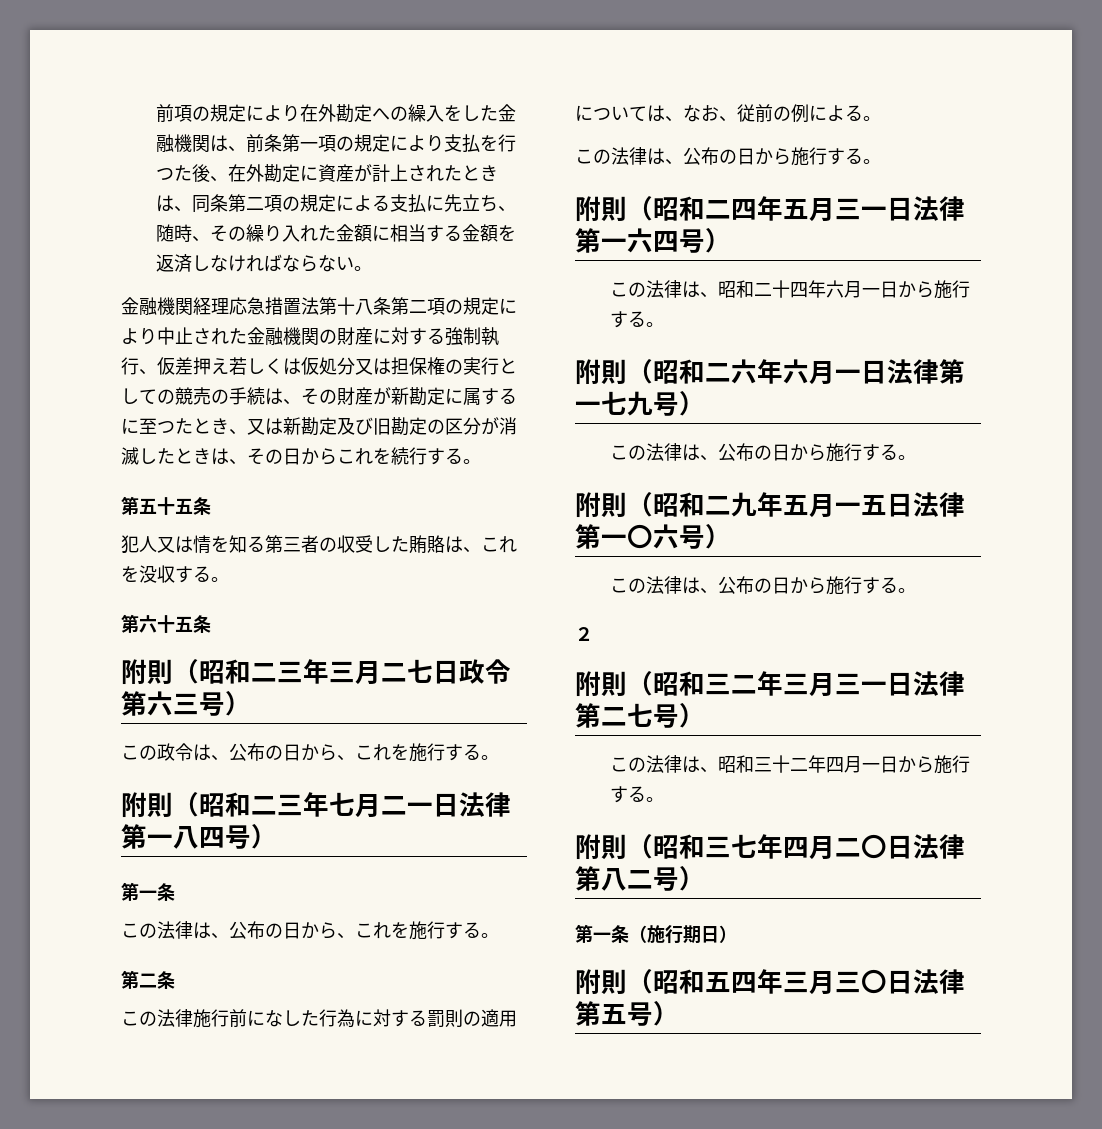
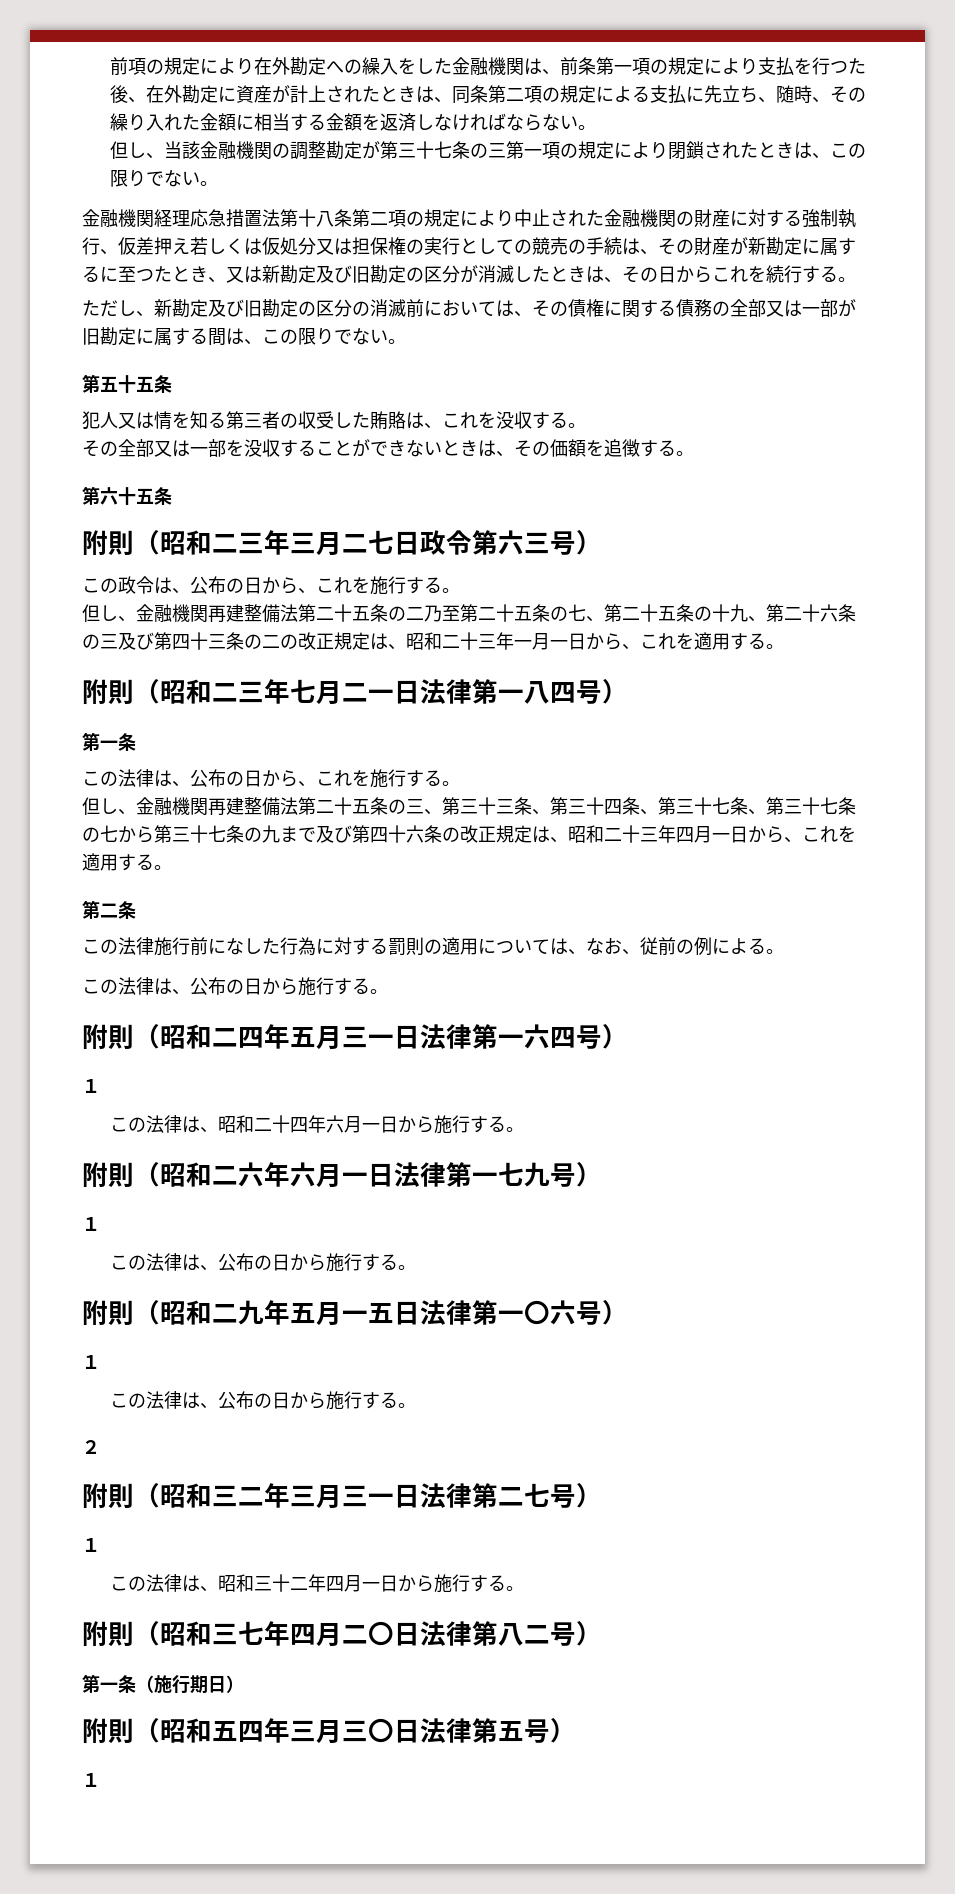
+ 但し、当該金融機関の調整勘定が第三十七条の三第一項の規定により閉鎖されたときは、この限りでない。
+ ただし、新勘定及び旧勘定の区分の消滅前においては、その債権に関する債務の全部又は一部が旧勘定に属する間は、この限りでない。
+ その全部又は一部を没収することができないときは、その価額を追徴する。
+ 但し、金融機関再建整備法第二十五条の二乃至第二十五条の七、第二十五条の十九、第二十六条の三及び第四十三条の二の改正規定は、昭和二十三年一月一日から、これを適用する。
+ 但し、金融機関再建整備法第二十五条の三、第三十三条、第三十四条、第三十七条、第三十七条の七から第三十七条の九まで及び第四十六条の改正規定は、昭和二十三年四月一日から、これを適用する。
  附則（昭和二四年五月三一日法律第一六四号）
+ １
  附則（昭和二六年六月一日法律第一七九号）
+ １
  附則（昭和二九年五月一五日法律第一〇六号）
+ １
  附則（昭和三二年三月三一日法律第二七号）
+ １
  附則（昭和五四年三月三〇日法律第五号）
+ １

